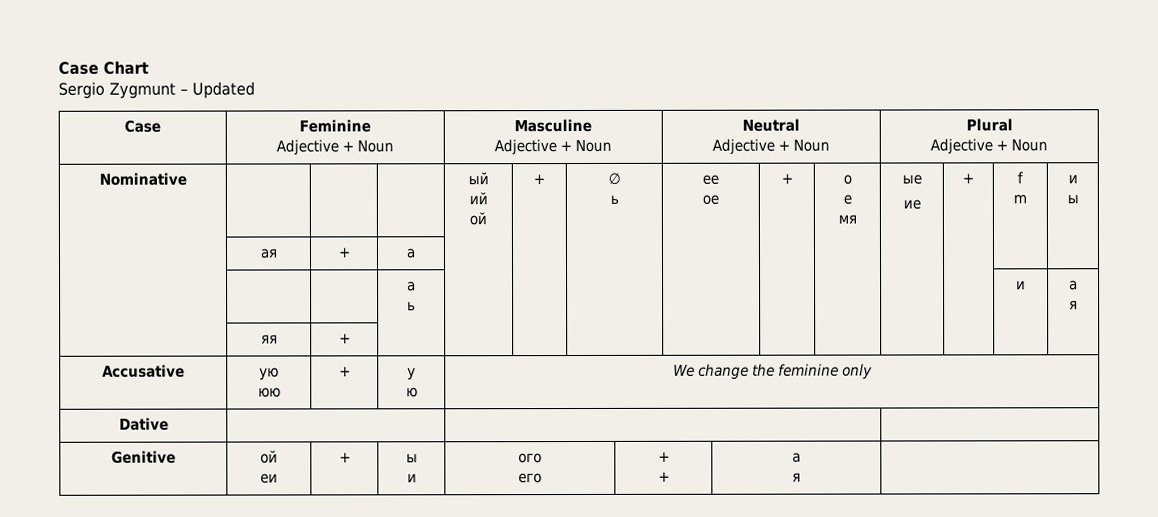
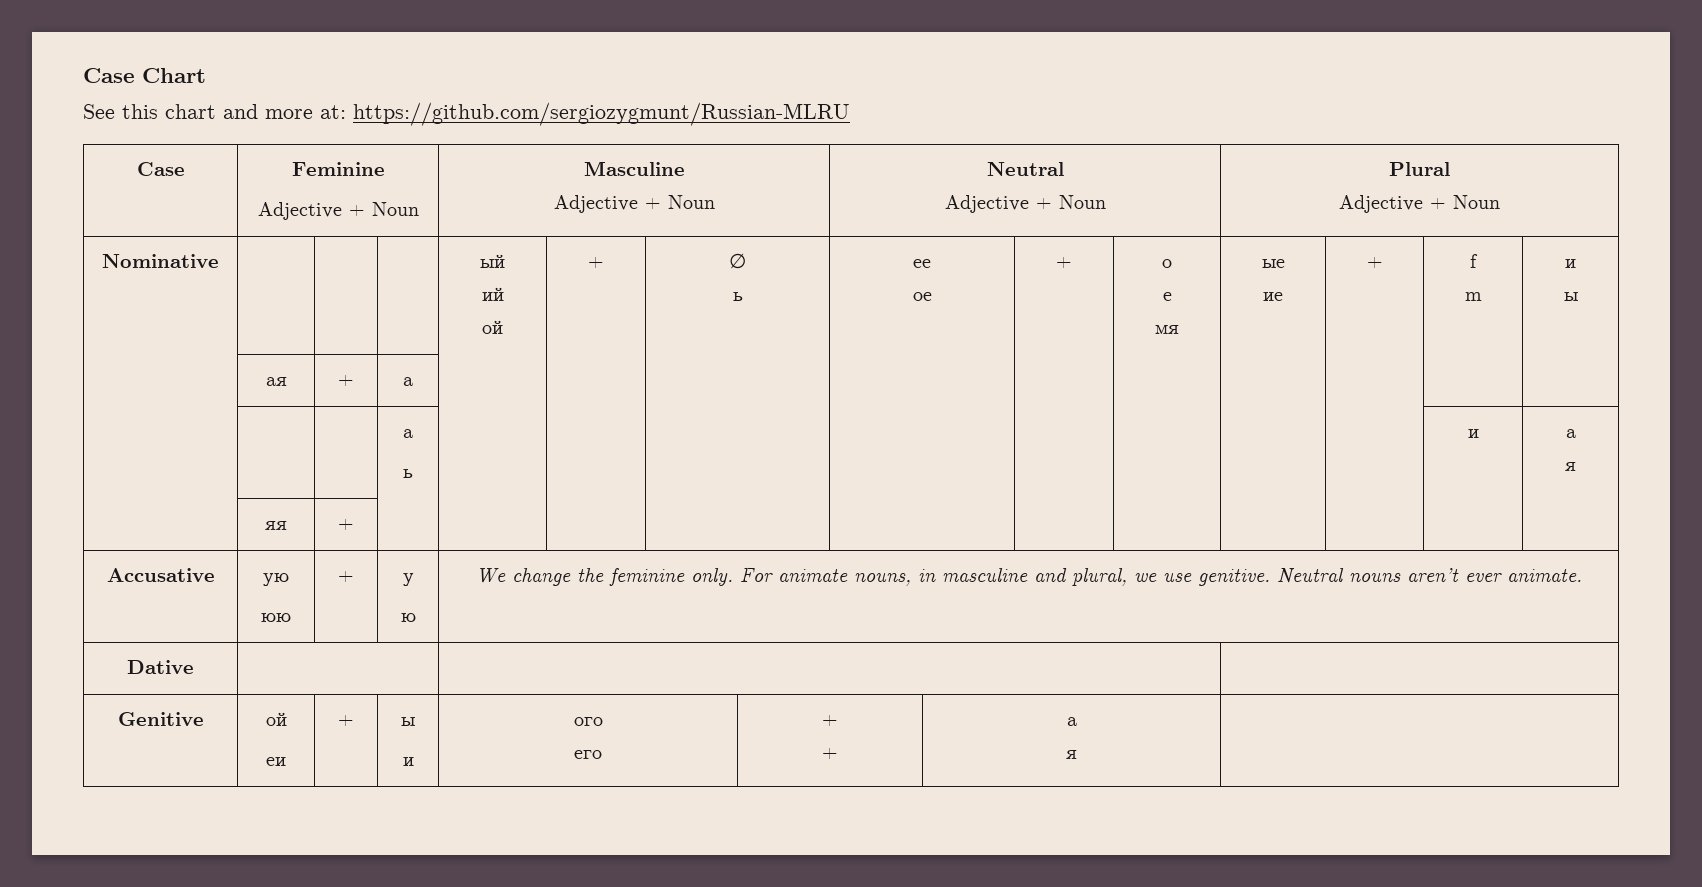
- Sergio Zygmunt – Updated
+ See this chart and more at: https://github.com/sergiozygmunt/Russian-MLRU
  Accusative | ую
  юю | + | у
- ю | We change the feminine only
+ ю | We change the feminine only. For animate nouns, in masculine and plural, we use genitive. Neutral nouns aren’t ever animate.

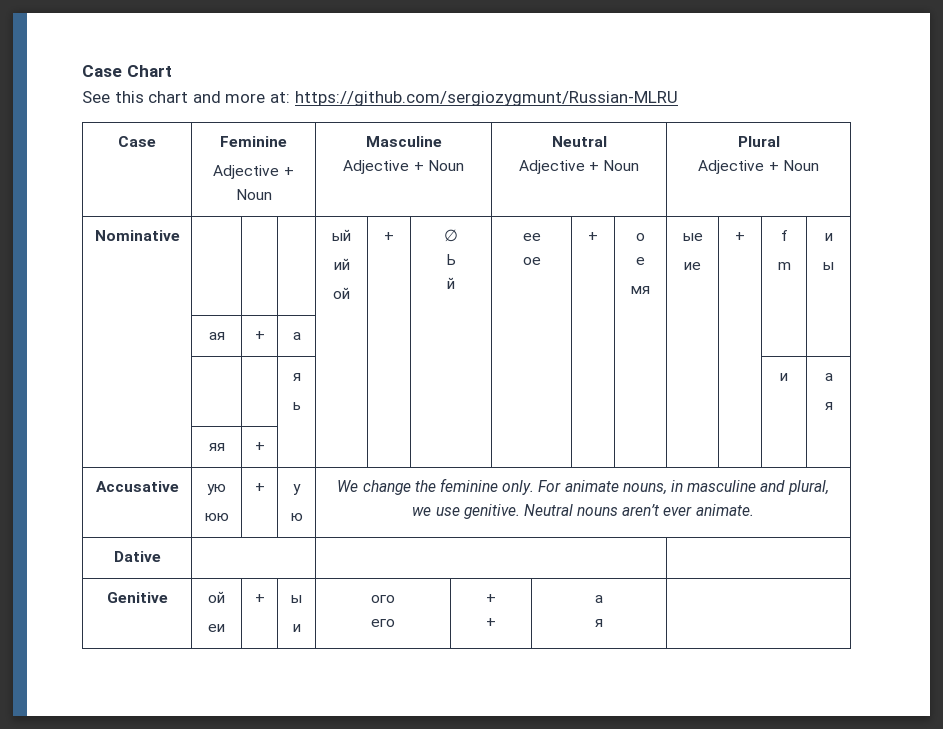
  Nominative | | | | ый
  ий
  ой | + | ∅
- ь | ее
+ Ь
+ й | ее
- | | | а
+ | | | я

